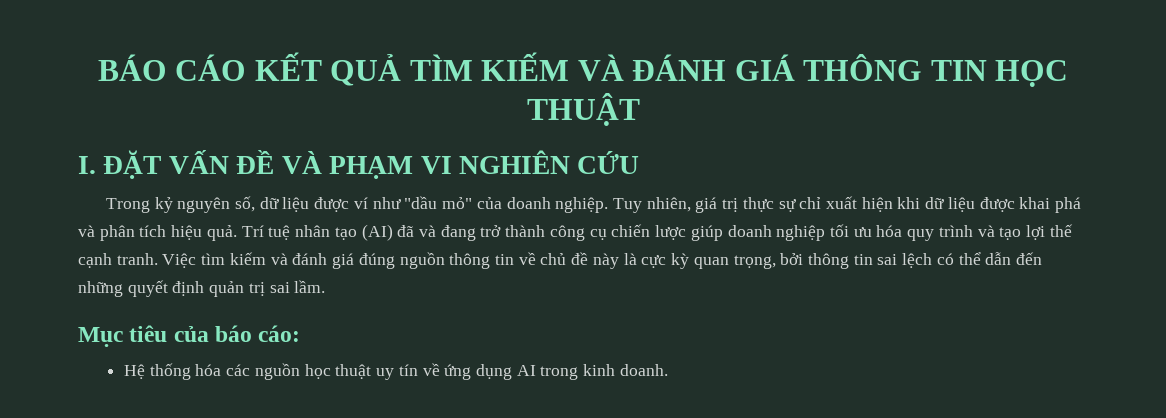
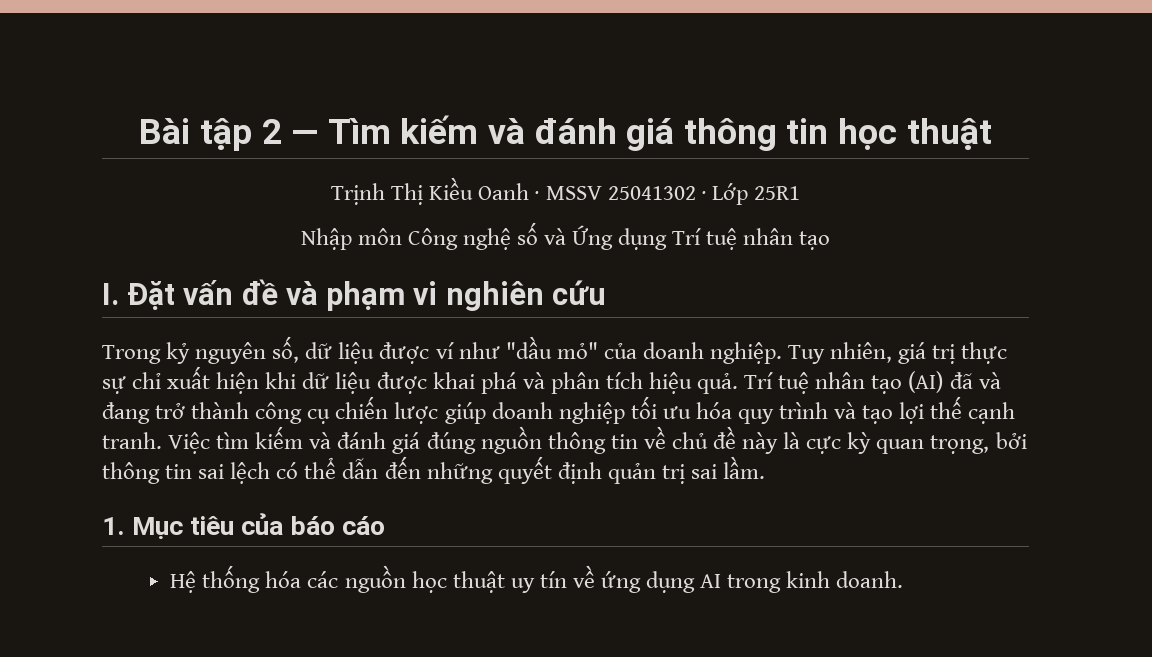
- BÁO CÁO KẾT QUẢ TÌM KIẾM VÀ ĐÁNH GIÁ THÔNG TIN HỌC THUẬT
- I. ĐẶT VẤN ĐỀ VÀ PHẠM VI NGHIÊN CỨU
+ Bài tập 2 — Tìm kiếm và đánh giá thông tin học thuật
+ Trịnh Thị Kiều Oanh · MSSV 25041302 · Lớp 25R1
+ Nhập môn Công nghệ số và Ứng dụng Trí tuệ nhân tạo
+ I. Đặt vấn đề và phạm vi nghiên cứu
- Mục tiêu của báo cáo:
+ 1. Mục tiêu của báo cáo

